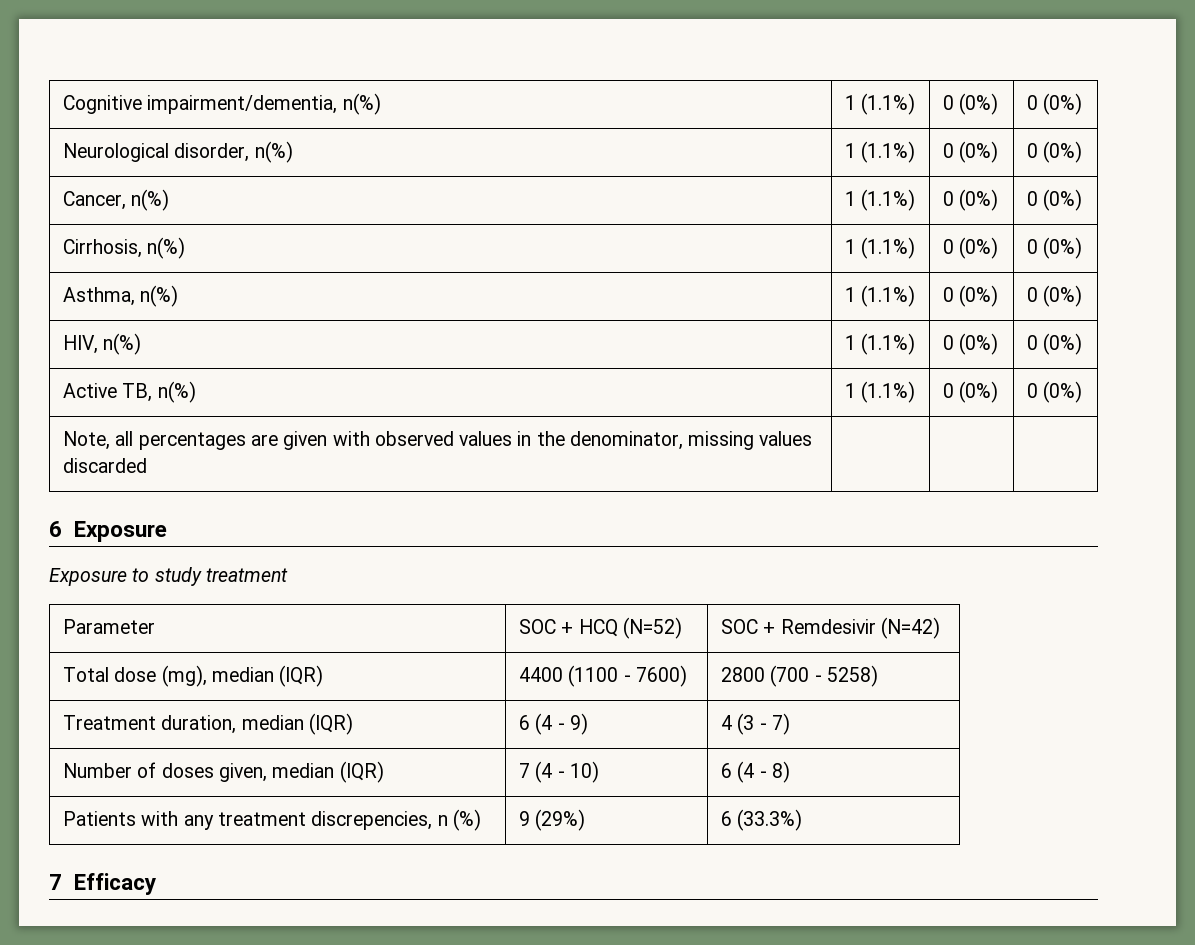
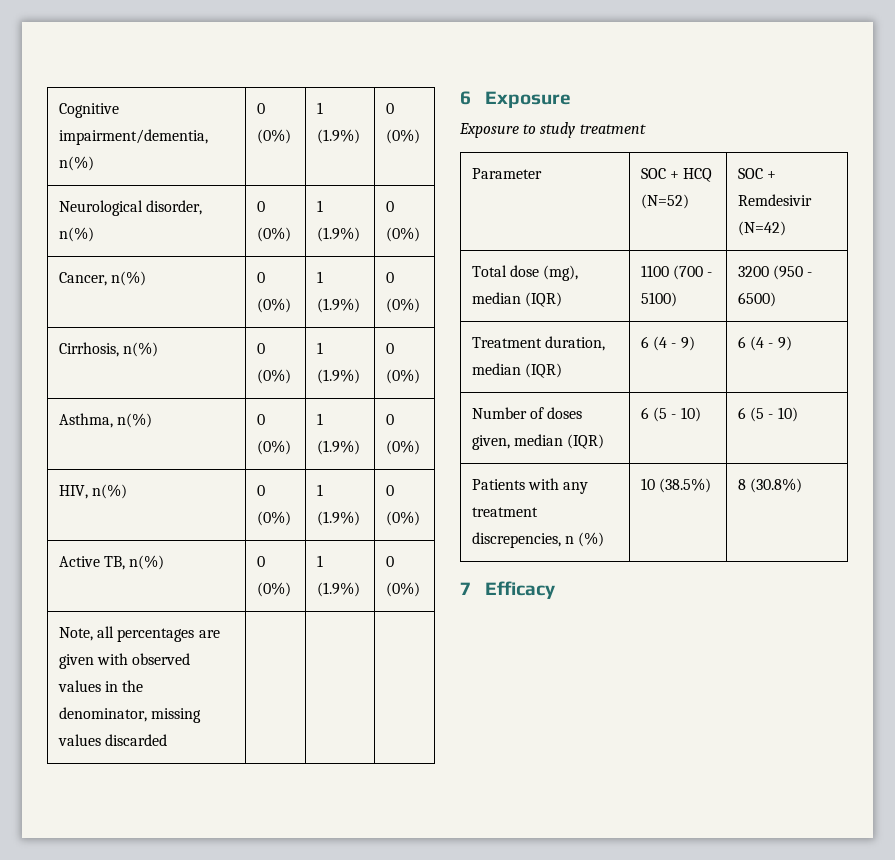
- Cognitive impairment/dementia, n(%) | 1 (1.1%) | 0 (0%) | 0 (0%)
+ Cognitive impairment/dementia, n(%) | 0 (0%) | 1 (1.9%) | 0 (0%)
- Neurological disorder, n(%) | 1 (1.1%) | 0 (0%) | 0 (0%)
+ Neurological disorder, n(%) | 0 (0%) | 1 (1.9%) | 0 (0%)
- Cancer, n(%) | 1 (1.1%) | 0 (0%) | 0 (0%)
+ Cancer, n(%) | 0 (0%) | 1 (1.9%) | 0 (0%)
- Cirrhosis, n(%) | 1 (1.1%) | 0 (0%) | 0 (0%)
+ Cirrhosis, n(%) | 0 (0%) | 1 (1.9%) | 0 (0%)
- Asthma, n(%) | 1 (1.1%) | 0 (0%) | 0 (0%)
+ Asthma, n(%) | 0 (0%) | 1 (1.9%) | 0 (0%)
- HIV, n(%) | 1 (1.1%) | 0 (0%) | 0 (0%)
+ HIV, n(%) | 0 (0%) | 1 (1.9%) | 0 (0%)
- Active TB, n(%) | 1 (1.1%) | 0 (0%) | 0 (0%)
+ Active TB, n(%) | 0 (0%) | 1 (1.9%) | 0 (0%)
- Total dose (mg), median (IQR) | 4400 (1100 - 7600) | 2800 (700 - 5258)
+ Total dose (mg), median (IQR) | 1100 (700 - 5100) | 3200 (950 - 6500)
- Treatment duration, median (IQR) | 6 (4 - 9) | 4 (3 - 7)
+ Treatment duration, median (IQR) | 6 (4 - 9) | 6 (4 - 9)
- Number of doses given, median (IQR) | 7 (4 - 10) | 6 (4 - 8)
+ Number of doses given, median (IQR) | 6 (5 - 10) | 6 (5 - 10)
- Patients with any treatment discrepencies, n (%) | 9 (29%) | 6 (33.3%)
+ Patients with any treatment discrepencies, n (%) | 10 (38.5%) | 8 (30.8%)

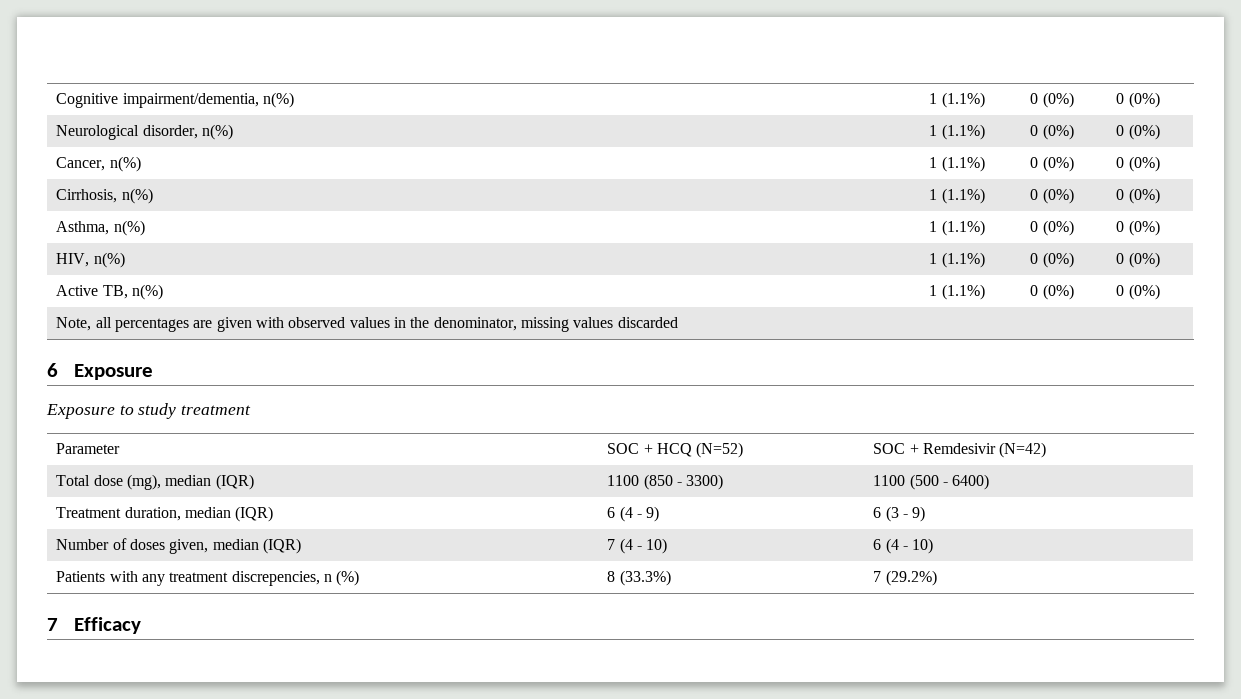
- Cognitive impairment/dementia, n(%) | 0 (0%) | 1 (1.9%) | 0 (0%)
+ Cognitive impairment/dementia, n(%) | 1 (1.1%) | 0 (0%) | 0 (0%)
- Neurological disorder, n(%) | 0 (0%) | 1 (1.9%) | 0 (0%)
+ Neurological disorder, n(%) | 1 (1.1%) | 0 (0%) | 0 (0%)
- Cancer, n(%) | 0 (0%) | 1 (1.9%) | 0 (0%)
+ Cancer, n(%) | 1 (1.1%) | 0 (0%) | 0 (0%)
- Cirrhosis, n(%) | 0 (0%) | 1 (1.9%) | 0 (0%)
+ Cirrhosis, n(%) | 1 (1.1%) | 0 (0%) | 0 (0%)
- Asthma, n(%) | 0 (0%) | 1 (1.9%) | 0 (0%)
+ Asthma, n(%) | 1 (1.1%) | 0 (0%) | 0 (0%)
- HIV, n(%) | 0 (0%) | 1 (1.9%) | 0 (0%)
+ HIV, n(%) | 1 (1.1%) | 0 (0%) | 0 (0%)
- Active TB, n(%) | 0 (0%) | 1 (1.9%) | 0 (0%)
+ Active TB, n(%) | 1 (1.1%) | 0 (0%) | 0 (0%)
- Total dose (mg), median (IQR) | 1100 (700 - 5100) | 3200 (950 - 6500)
+ Total dose (mg), median (IQR) | 1100 (850 - 3300) | 1100 (500 - 6400)
- Treatment duration, median (IQR) | 6 (4 - 9) | 6 (4 - 9)
+ Treatment duration, median (IQR) | 6 (4 - 9) | 6 (3 - 9)
- Number of doses given, median (IQR) | 6 (5 - 10) | 6 (5 - 10)
+ Number of doses given, median (IQR) | 7 (4 - 10) | 6 (4 - 10)
- Patients with any treatment discrepencies, n (%) | 10 (38.5%) | 8 (30.8%)
+ Patients with any treatment discrepencies, n (%) | 8 (33.3%) | 7 (29.2%)

